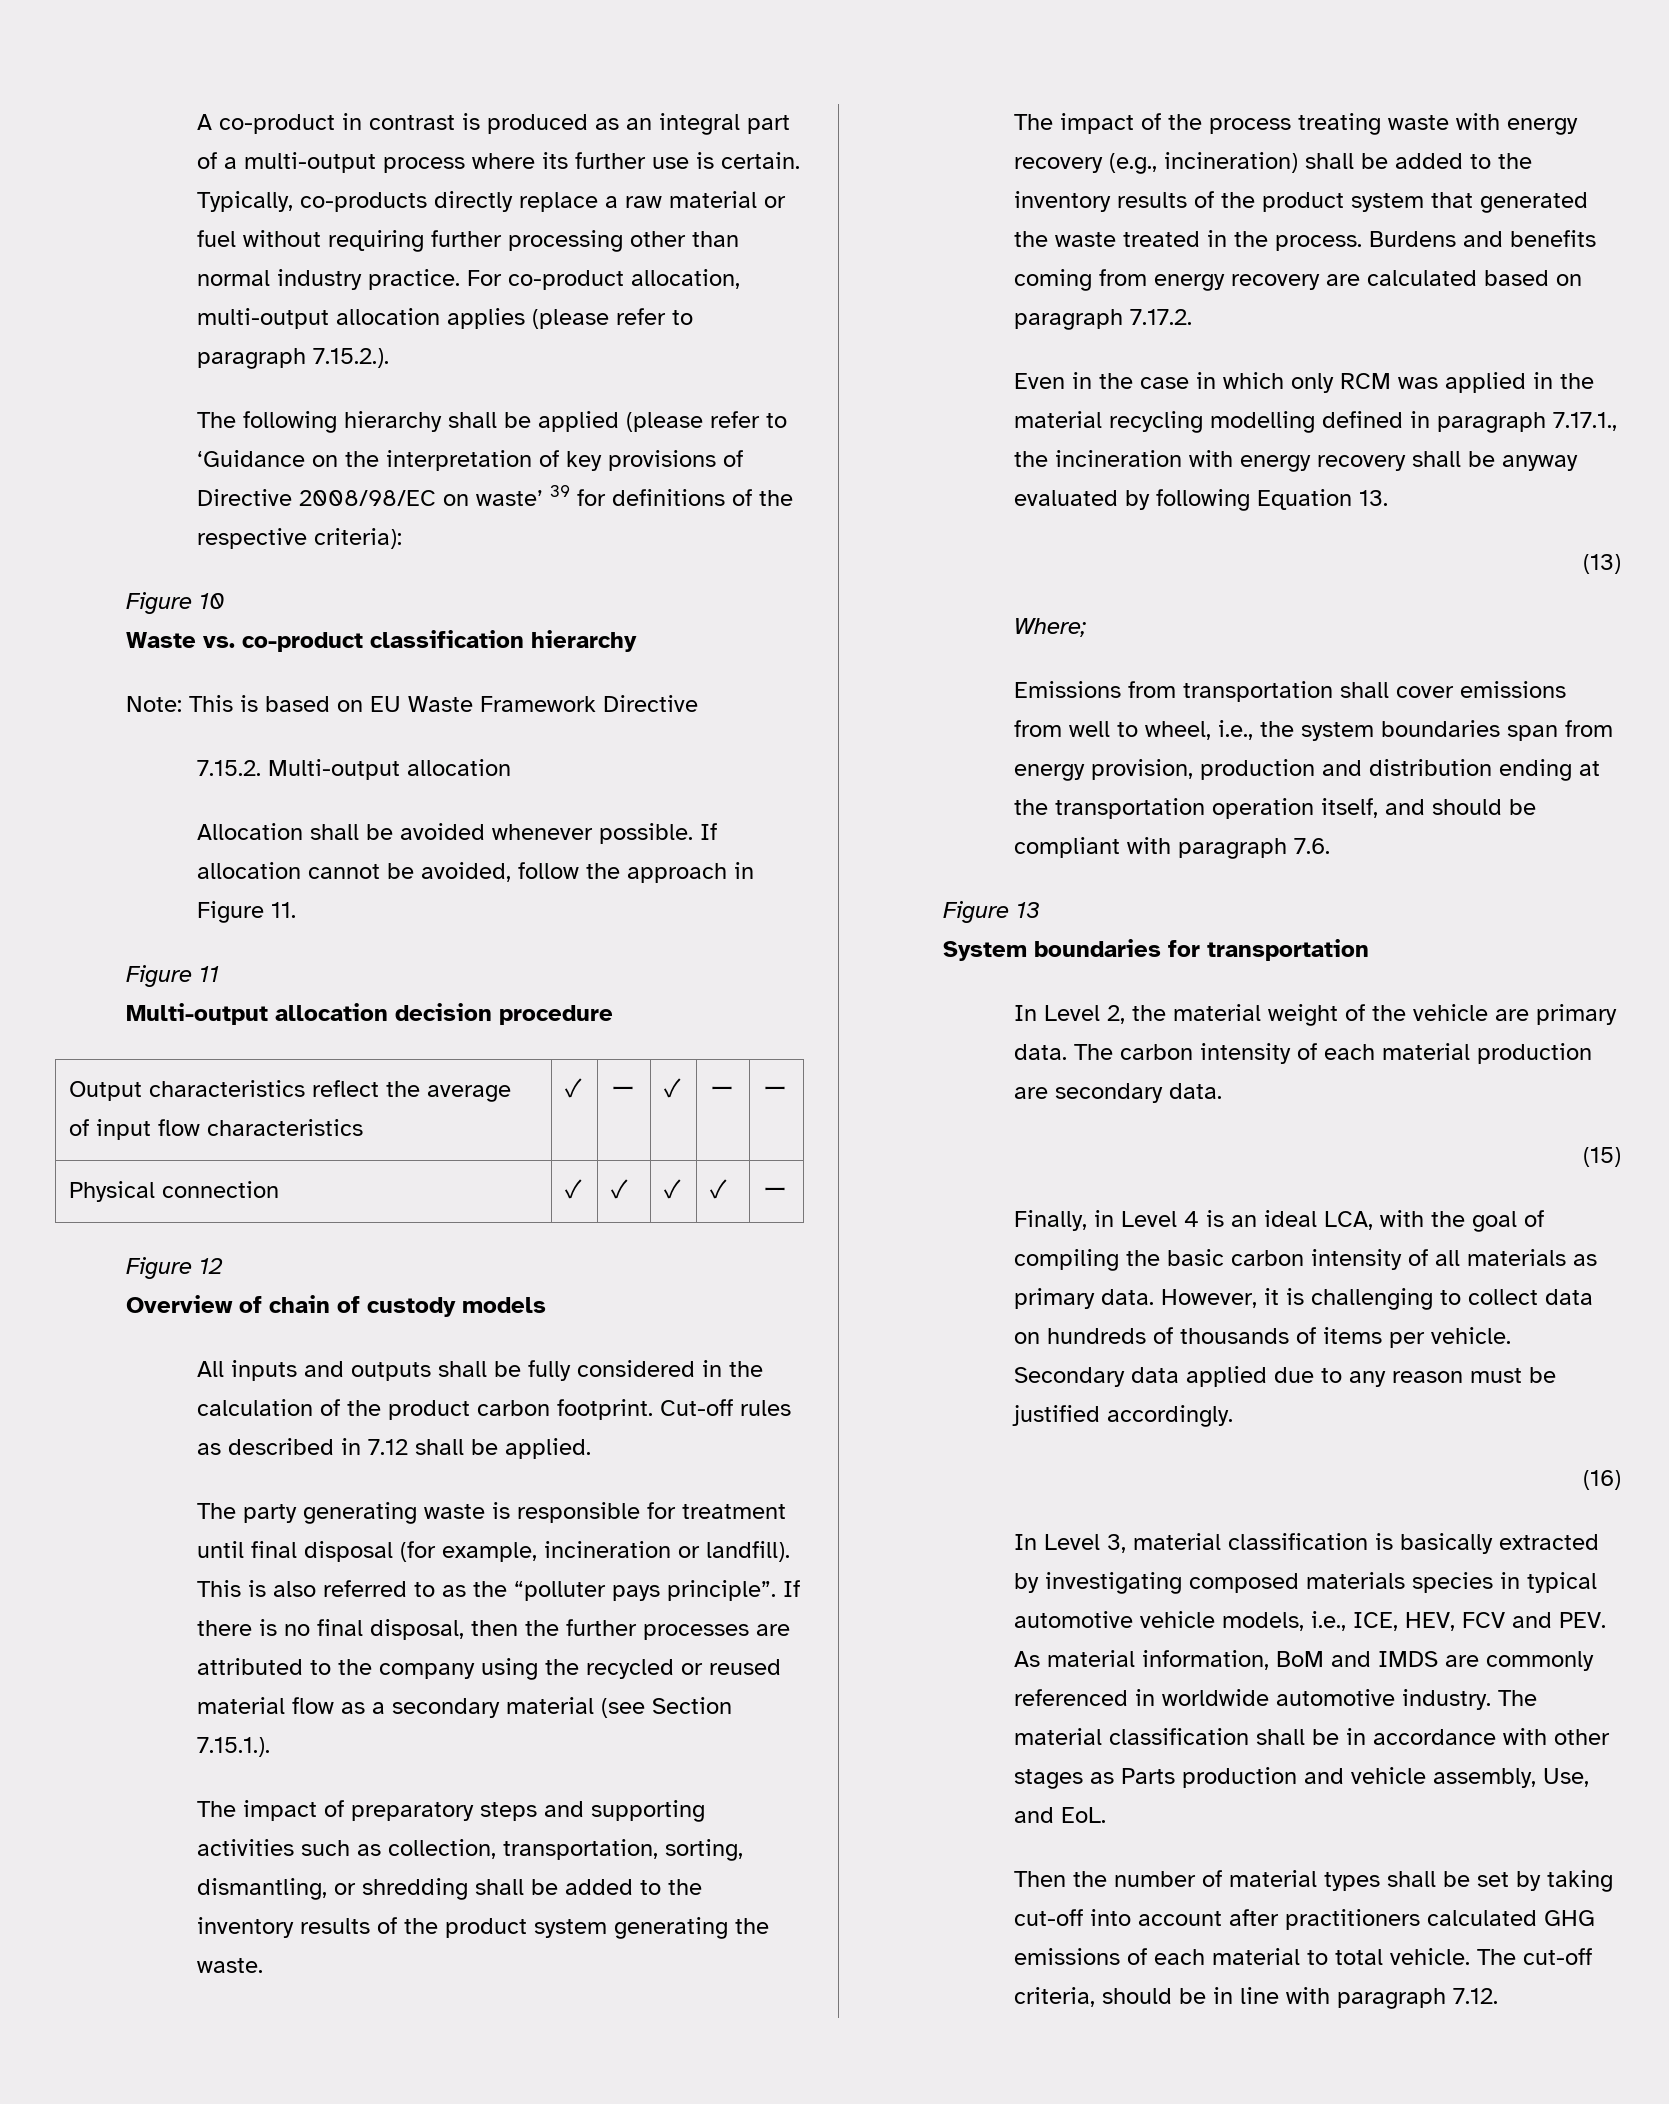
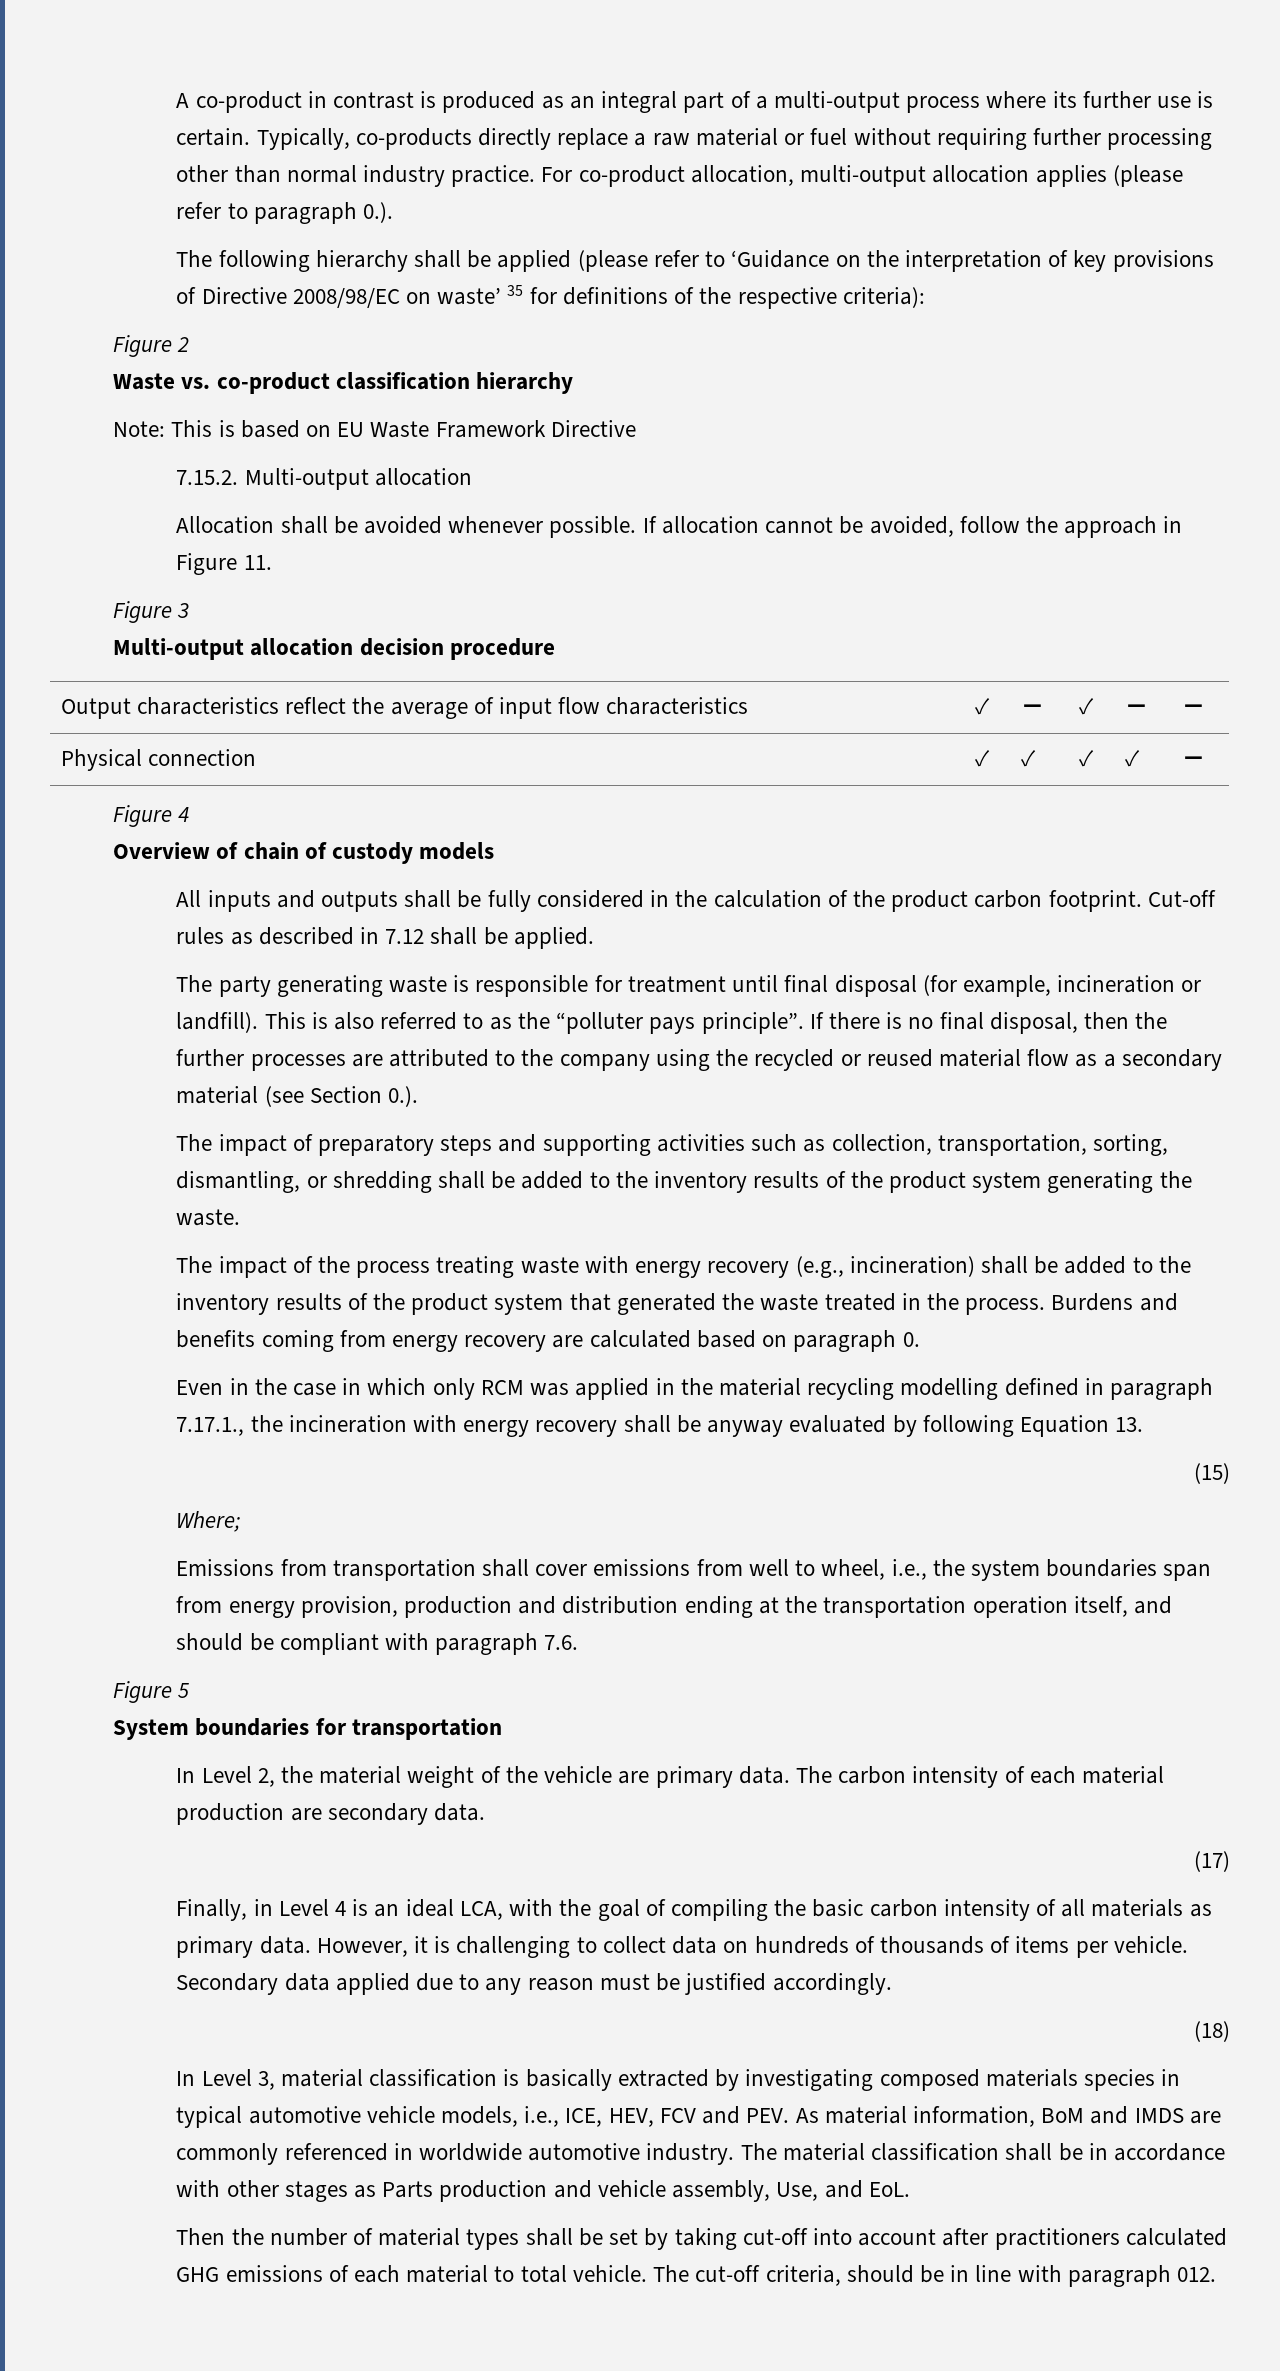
- For co-product allocation, multi-output allocation applies (please refer to paragraph 7.15.2.).
+ For co-product allocation, multi-output allocation applies (please refer to paragraph 0.).
- The following hierarchy shall be applied (please refer to ‘Guidance on the interpretation of key provisions of Directive 2008/98/EC on waste’ 39 for definitions of the respective criteria):
+ The following hierarchy shall be applied (please refer to ‘Guidance on the interpretation of key provisions of Directive 2008/98/EC on waste’ 35 for definitions of the respective criteria):
- Figure 10
+ Figure 2
- Figure 11
+ Figure 3
- Figure 12
+ Figure 4
- If there is no final disposal, then the further processes are attributed to the company using the recycled or reused material flow as a secondary material (see Section 7.15.1.).
+ If there is no final disposal, then the further processes are attributed to the company using the recycled or reused material flow as a secondary material (see Section 0.).
- Burdens and benefits coming from energy recovery are calculated based on paragraph 7.17.2.
+ Burdens and benefits coming from energy recovery are calculated based on paragraph 0.
- (13)
+ (15)
- Figure 13
+ Figure 5
- (15)
+ (17)
- (16)
+ (18)
- The cut-off criteria, should be in line with paragraph 7.12.
+ The cut-off criteria, should be in line with paragraph 012.

